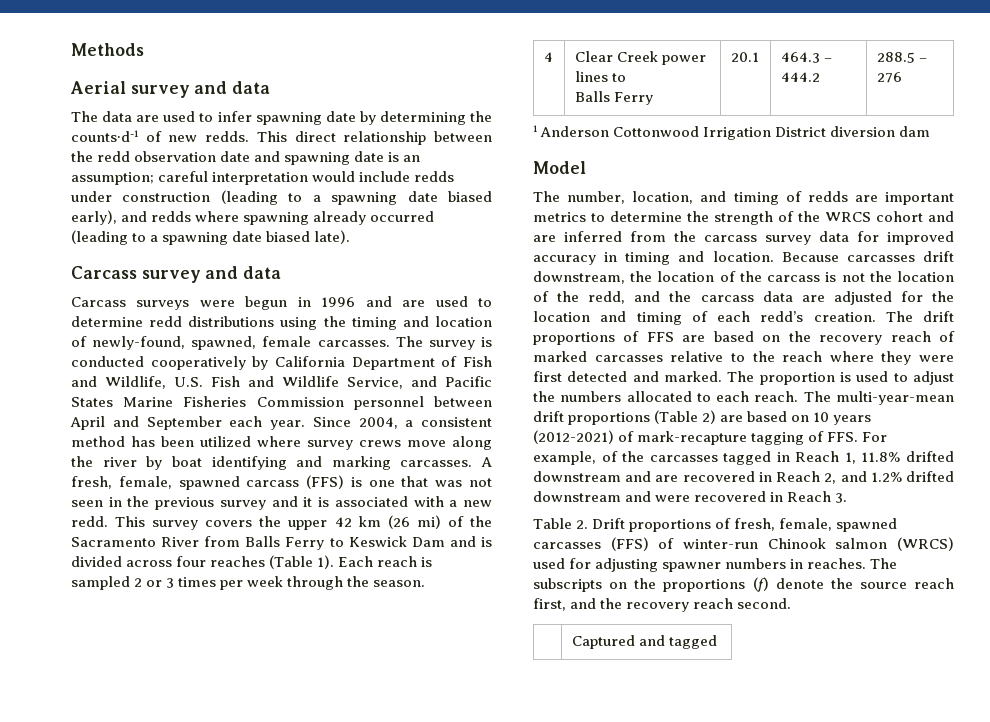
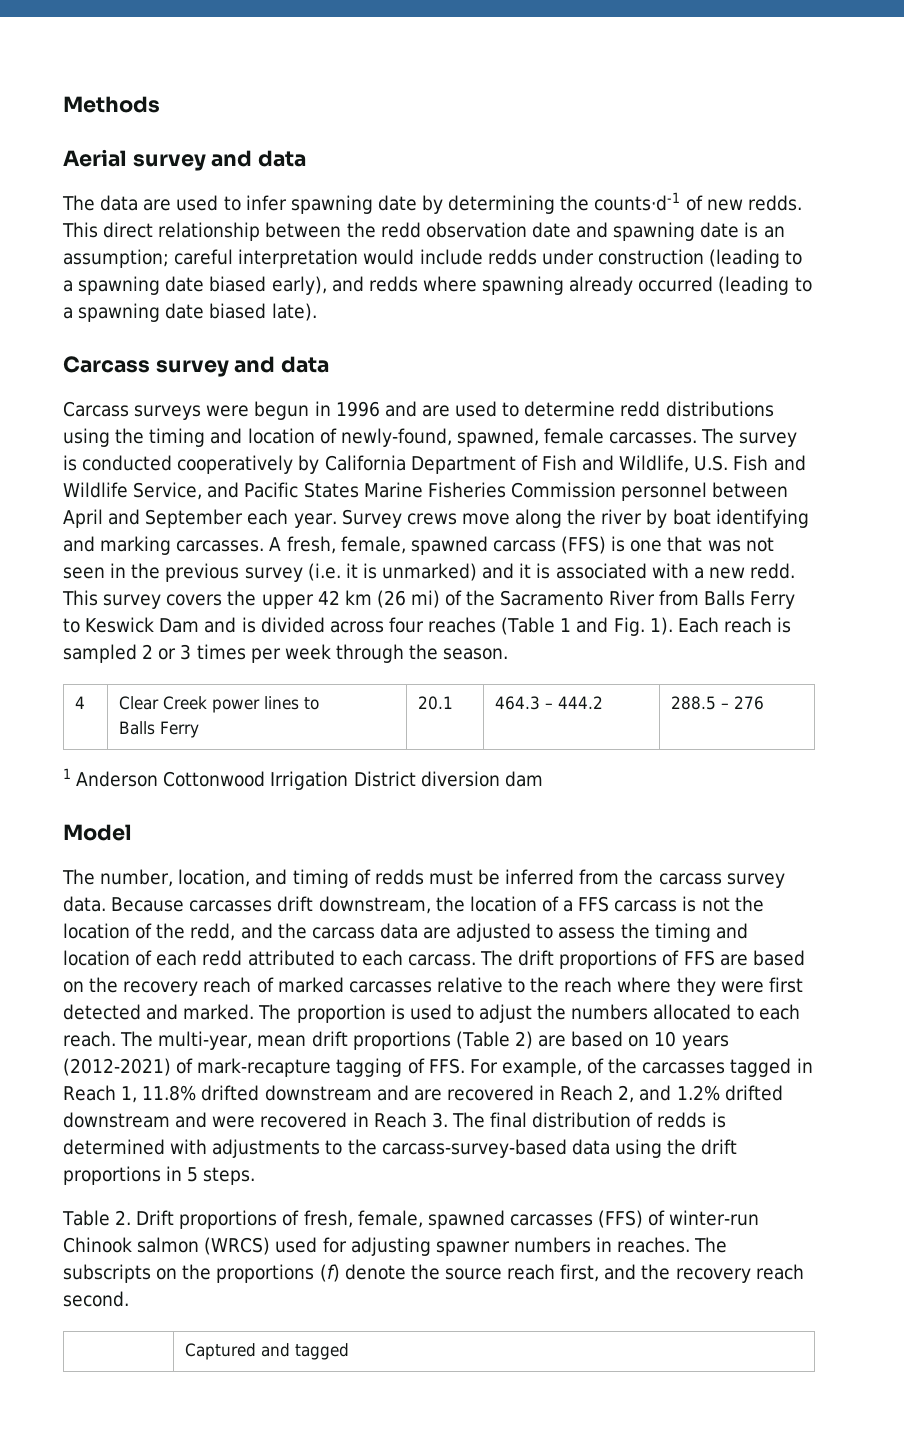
- Since 2004, a consistent method has been utilized where survey crews move along the river by boat identifying and marking carcasses.
+ Survey crews move along the river by boat identifying and marking carcasses.
- A fresh, female, spawned carcass (FFS) is one that was not seen in the previous survey and it is associated with a new redd.
+ A fresh, female, spawned carcass (FFS) is one that was not seen in the previous survey (i.e. it is unmarked) and it is associated with a new redd.
- This survey covers the upper 42 km (26 mi) of the Sacramento River from Balls Ferry to Keswick Dam and is divided across four reaches (Table 1).
+ This survey covers the upper 42 km (26 mi) of the Sacramento River from Balls Ferry to Keswick Dam and is divided across four reaches (Table 1 and Fig. 1).
- The number, location, and timing of redds are important metrics to determine the strength of the WRCS cohort and are inferred from the carcass survey data for improved accuracy in timing and location.
+ The number, location, and timing of redds must be inferred from the carcass survey data.
- Because carcasses drift downstream, the location of the carcass is not the location of the redd, and the carcass data are adjusted for the location and timing of each redd’s creation.
+ Because carcasses drift downstream, the location of a FFS carcass is not the location of the redd, and the carcass data are adjusted to assess the timing and location of each redd attributed to each carcass.
- The multi-year-mean drift proportions (Table 2) are based on 10 years (2012-2021) of mark-recapture tagging of FFS. For example, of the carcasses tagged in Reach 1, 11.8% drifted downstream and are recovered in Reach 2, and 1.2% drifted downstream and were recovered in Reach 3.
+ The multi-year, mean drift proportions (Table 2) are based on 10 years (2012-2021) of mark-recapture tagging of FFS. For example, of the carcasses tagged in Reach 1, 11.8% drifted downstream and are recovered in Reach 2, and 1.2% drifted downstream and were recovered in Reach 3. The final distribution of redds is determined with adjustments to the carcass-survey-based data using the drift proportions in 5 steps.

